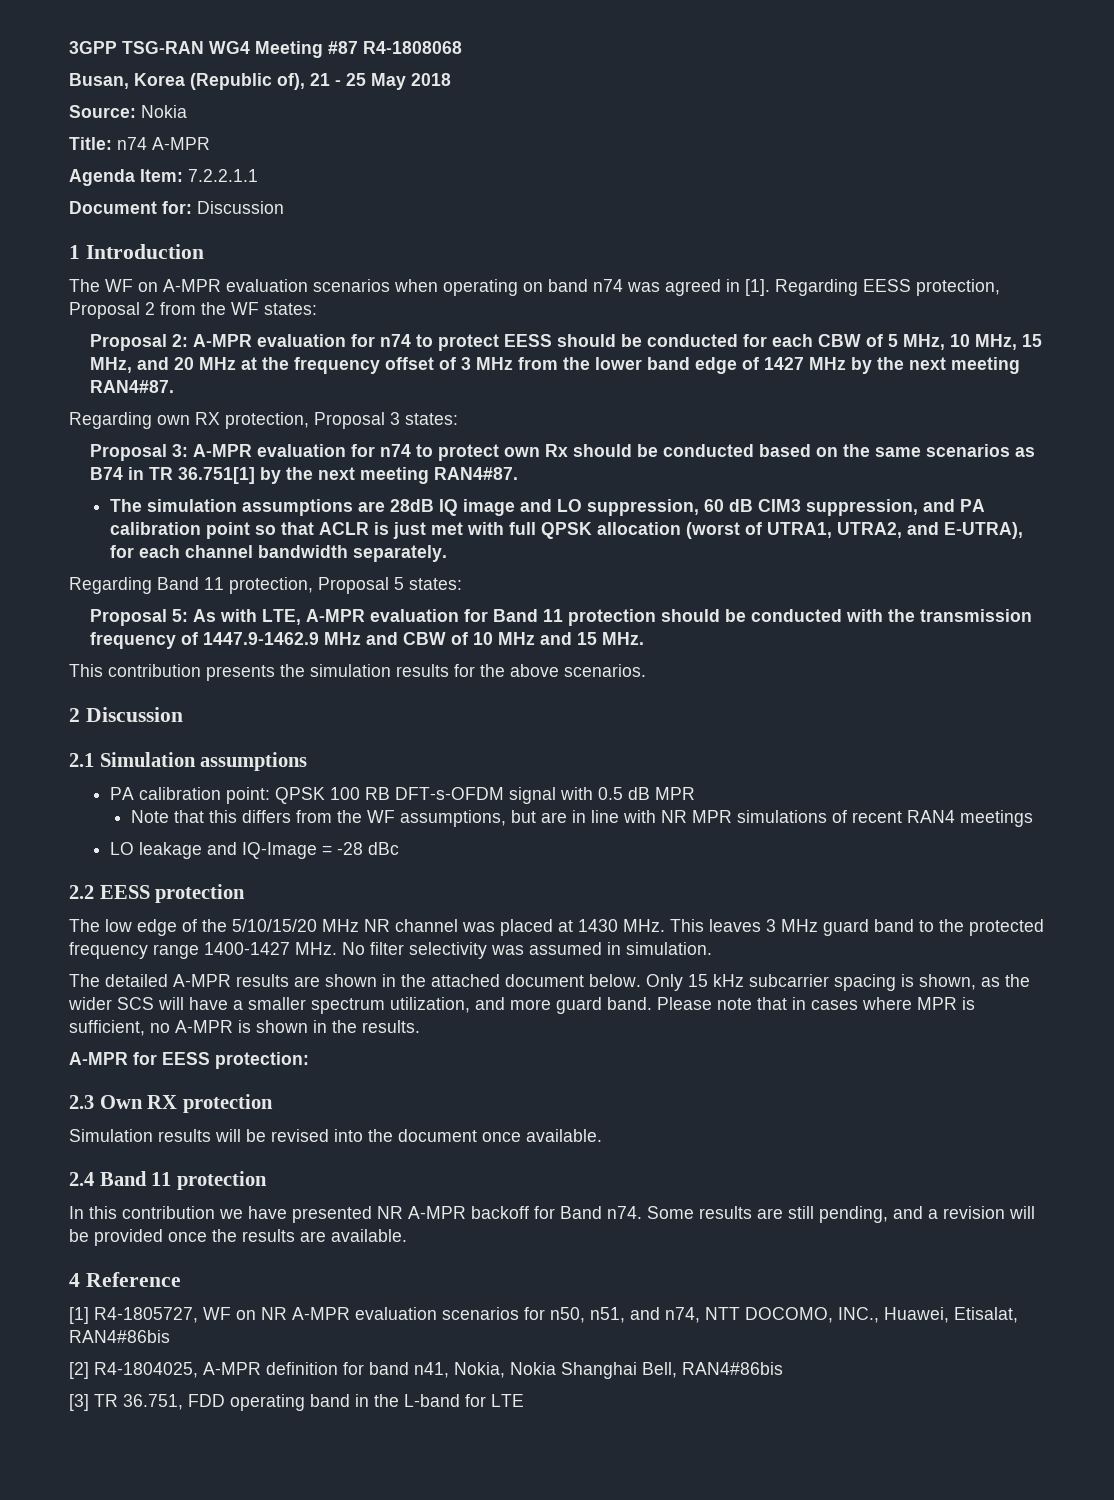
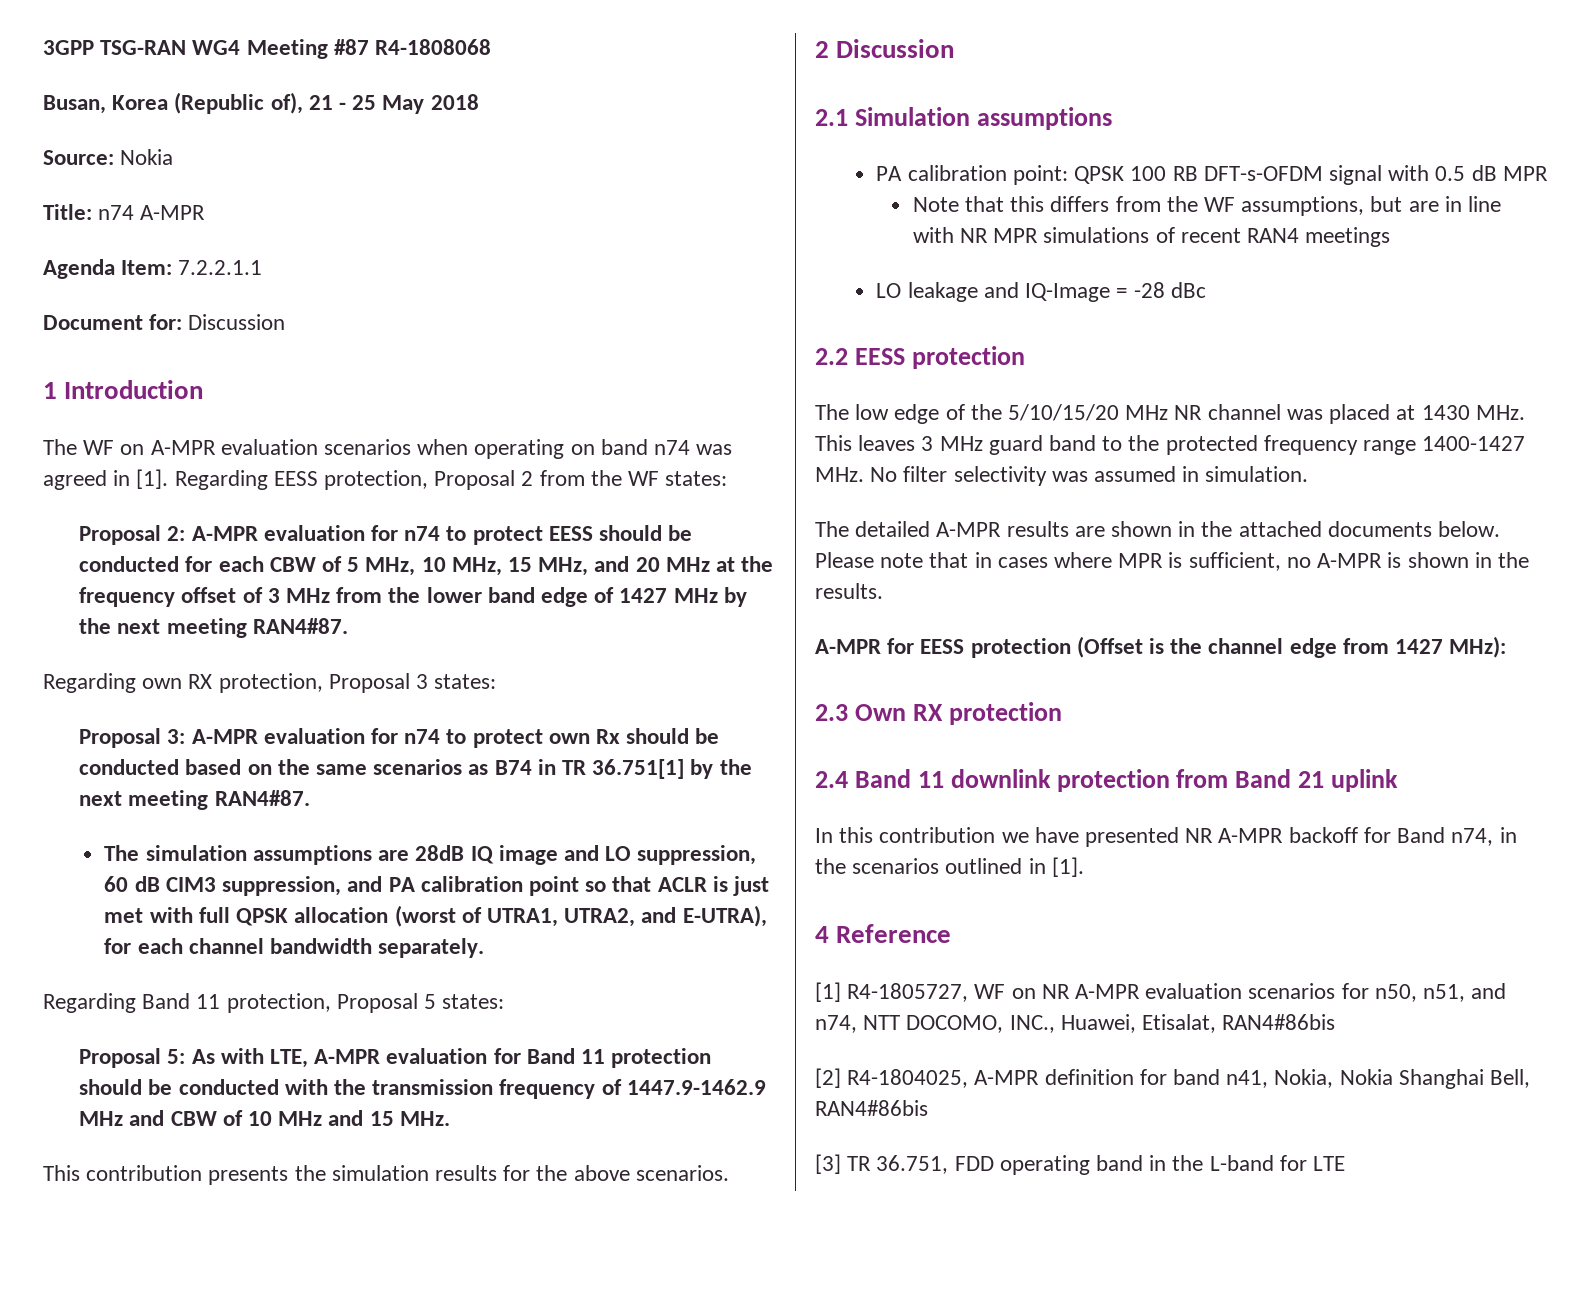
- The detailed A-MPR results are shown in the attached document below. Only 15 kHz subcarrier spacing is shown, as the wider SCS will have a smaller spectrum utilization, and more guard band.
+ The detailed A-MPR results are shown in the attached documents below.
- A-MPR for EESS protection:
+ A-MPR for EESS protection (Offset is the channel edge from 1427 MHz):
  2.3 Own RX protection
- Simulation results will be revised into the document once available.
- 2.4 Band 11 protection
+ 2.4 Band 11 downlink protection from Band 21 uplink
- In this contribution we have presented NR A-MPR backoff for Band n74. Some results are still pending, and a revision will be provided once the results are available.
+ In this contribution we have presented NR A-MPR backoff for Band n74, in the scenarios outlined in [1].

